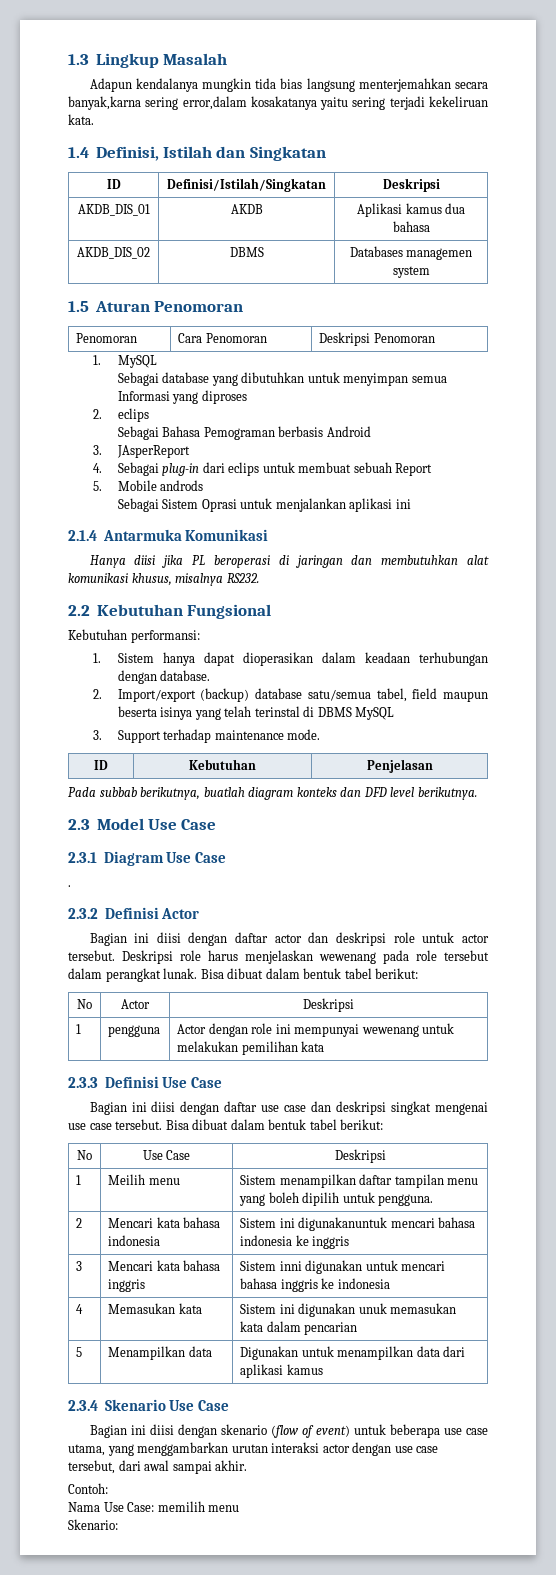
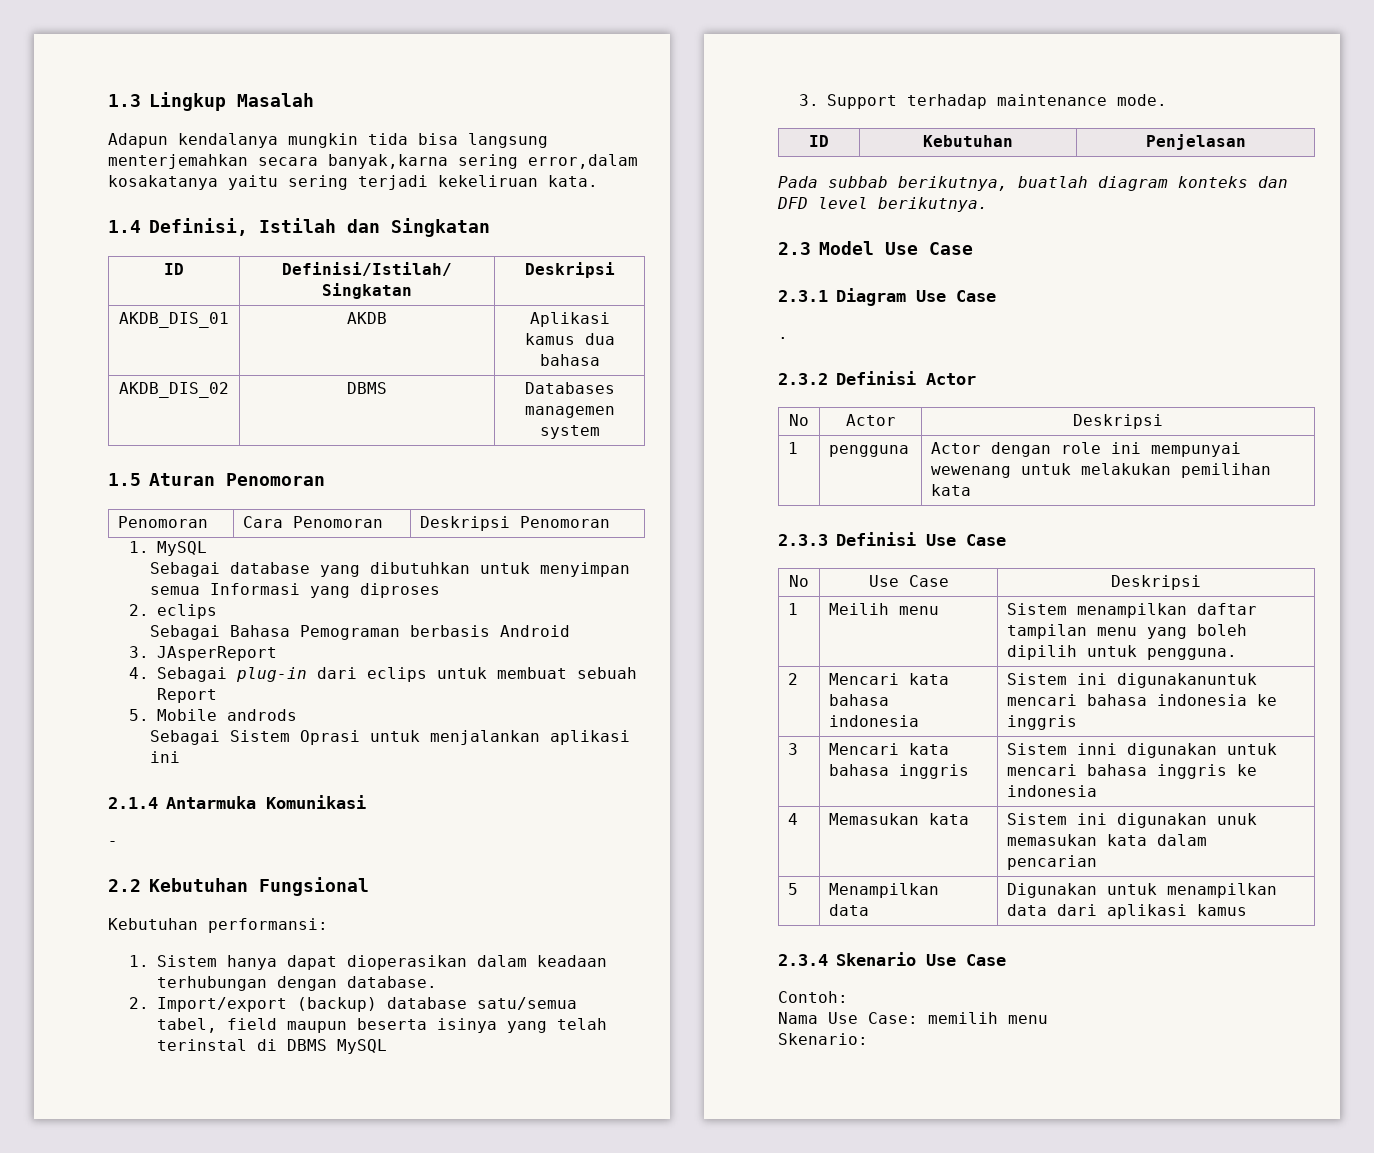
- Adapun kendalanya mungkin tida bias langsung menterjemahkan secara banyak,karna sering error,dalam kosakatanya yaitu sering terjadi kekeliruan kata.
+ Adapun kendalanya mungkin tida bisa langsung menterjemahkan secara banyak,karna sering error,dalam kosakatanya yaitu sering terjadi kekeliruan kata.
- Hanya diisi jika PL beroperasi di jaringan dan membutuhkan alat komunikasi khusus, misalnya RS232.
+ -
- Bagian ini diisi dengan daftar actor dan deskripsi role untuk actor tersebut. Deskripsi role harus menjelaskan wewenang pada role tersebut dalam perangkat lunak. Bisa dibuat dalam bentuk tabel berikut:
- Bagian ini diisi dengan daftar use case dan deskripsi singkat mengenai use case tersebut. Bisa dibuat dalam bentuk tabel berikut:
- Bagian ini diisi dengan skenario (flow of event) untuk beberapa use case utama, yang menggambarkan urutan interaksi actor dengan use case tersebut, dari awal sampai akhir.

